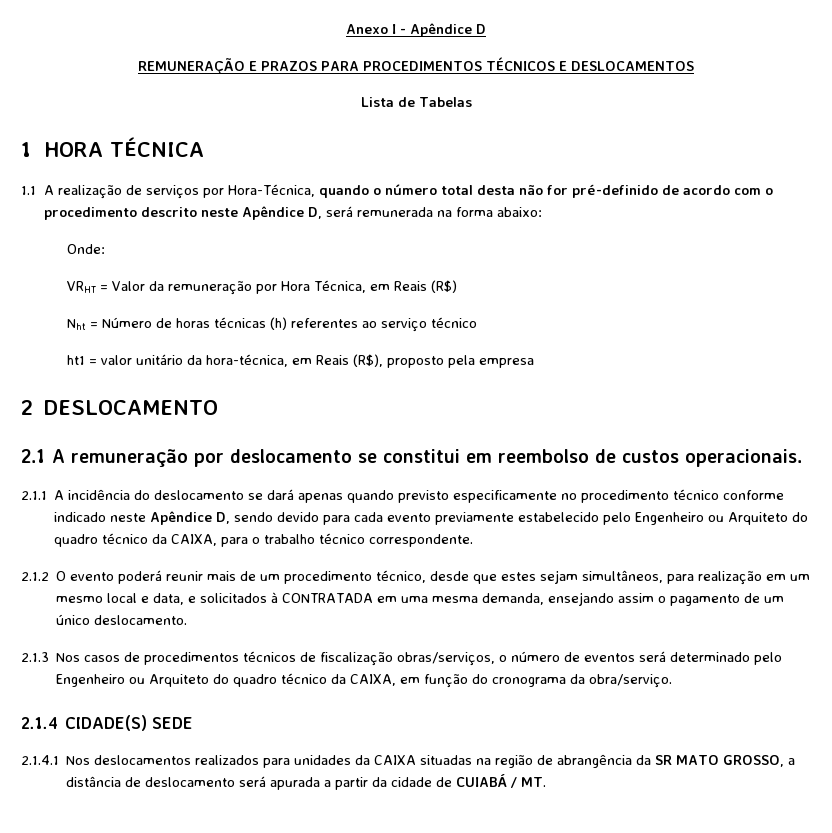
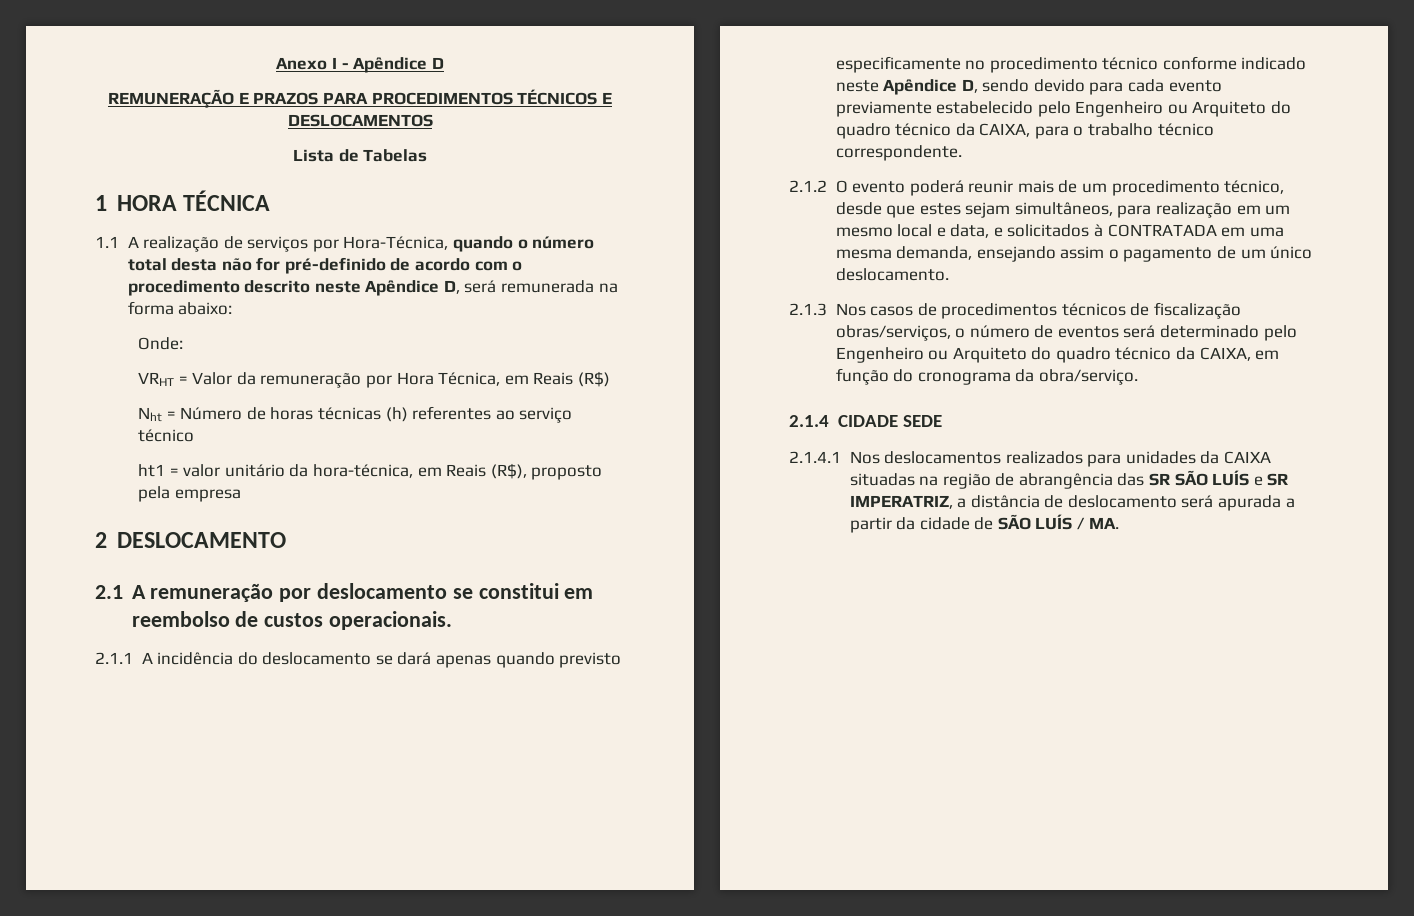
- 2.1.4 CIDADE(S) SEDE
+ 2.1.4 CIDADE SEDE
- 2.1.4.1 Nos deslocamentos realizados para unidades da CAIXA situadas na região de abrangência da SR MATO GROSSO, a distância de deslocamento será apurada a partir da cidade de CUIABÁ / MT.
+ 2.1.4.1 Nos deslocamentos realizados para unidades da CAIXA situadas na região de abrangência das SR SÃO LUÍS e SR IMPERATRIZ, a distância de deslocamento será apurada a partir da cidade de SÃO LUÍS / MA.

